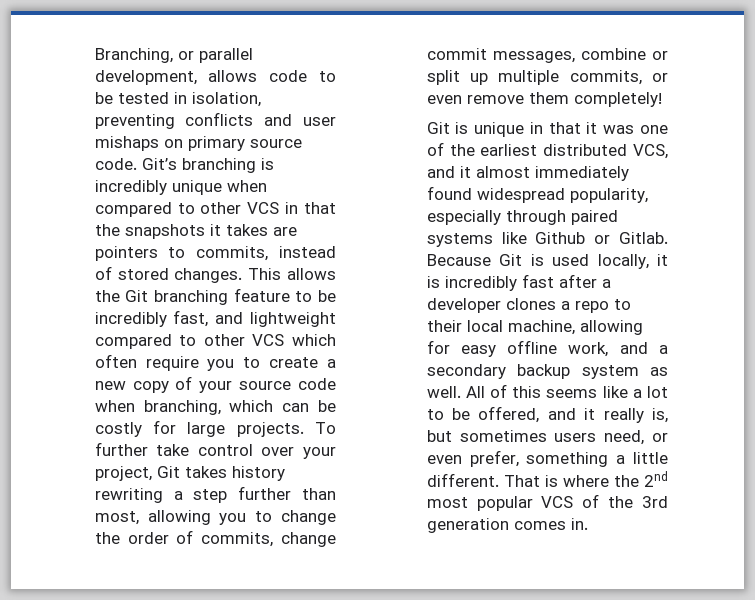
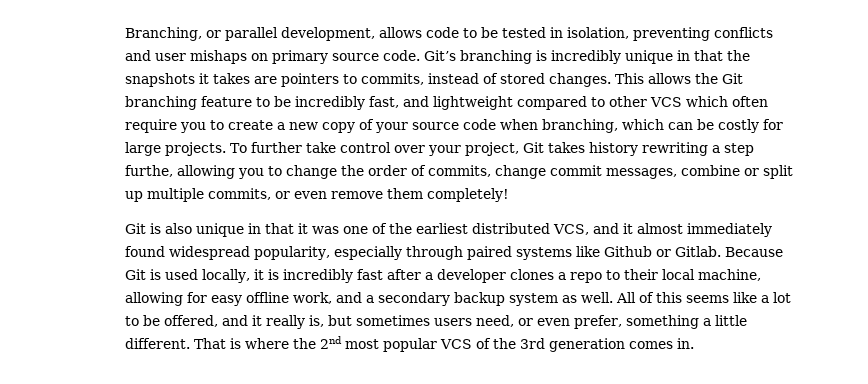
- Git’s branching is incredibly unique when compared to other VCS in that the snapshots it takes are pointers to commits, instead of stored changes.
+ Git’s branching is incredibly unique in that the snapshots it takes are pointers to commits, instead of stored changes.
- To further take control over your project, Git takes history rewriting a step further than most, allowing you to change the order of commits, change commit messages, combine or split up multiple commits, or even remove them completely!
+ To further take control over your project, Git takes history rewriting a step furthe, allowing you to change the order of commits, change commit messages, combine or split up multiple commits, or even remove them completely!
- Git is unique in that it was one of the earliest distributed VCS, and it almost immediately found widespread popularity, especially through paired systems like Github or Gitlab.
+ Git is also unique in that it was one of the earliest distributed VCS, and it almost immediately found widespread popularity, especially through paired systems like Github or Gitlab.

